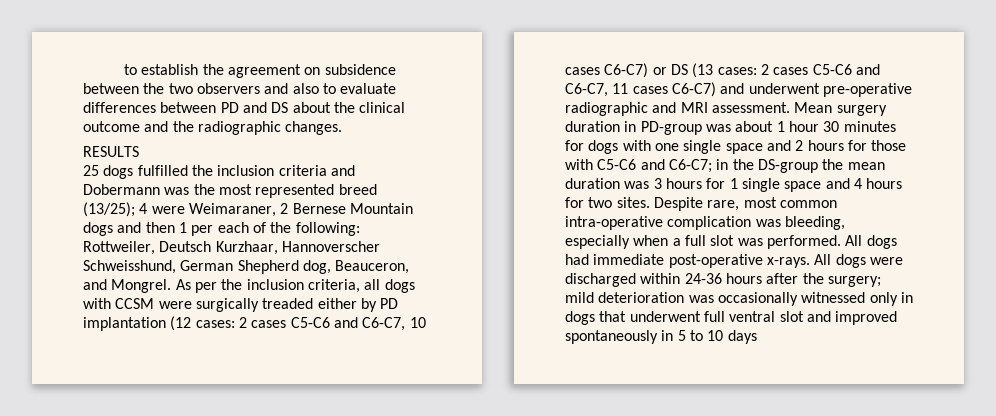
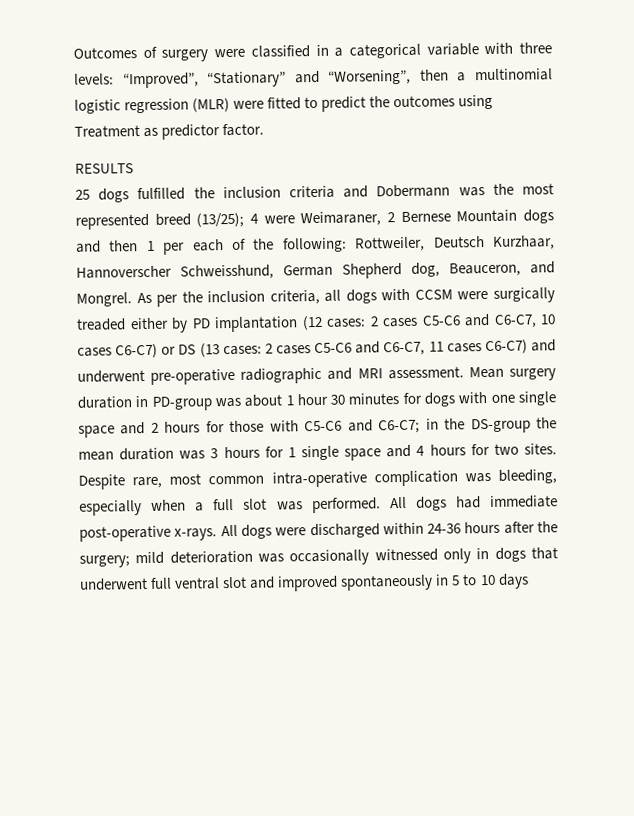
- to establish the agreement on subsidence between the two observers and also to evaluate differences between PD and DS about the clinical outcome and the radiographic changes.
+ Outcomes of surgery were classified in a categorical variable with three levels: “Improved”, “Stationary” and “Worsening”, then a multinomial logistic regression (MLR) were fitted to predict the outcomes using Treatment as predictor factor.

